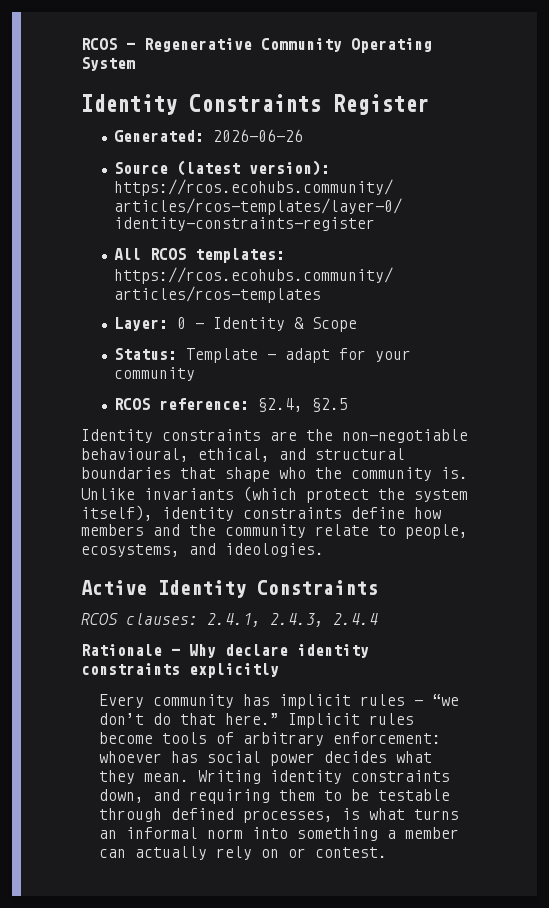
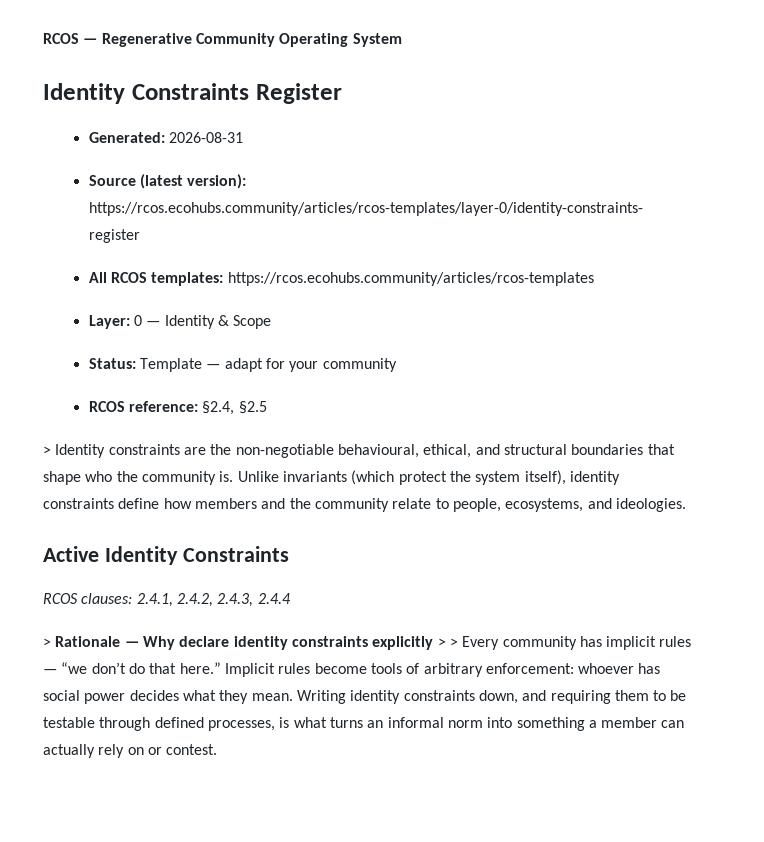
- Generated: 2026-06-26
+ Generated: 2026-08-31
- Identity constraints are the non-negotiable behavioural, ethical, and structural boundaries that shape who the community is.
+ > Identity constraints are the non-negotiable behavioural, ethical, and structural boundaries that shape who the community is.
- RCOS clauses: 2.4.1, 2.4.3, 2.4.4
+ RCOS clauses: 2.4.1, 2.4.2, 2.4.3, 2.4.4
- Rationale — Why declare identity constraints explicitly
- Every community has implicit rules — “we don’t do that here.”
+ > Rationale — Why declare identity constraints explicitly > > Every community has implicit rules — “we don’t do that here.”

